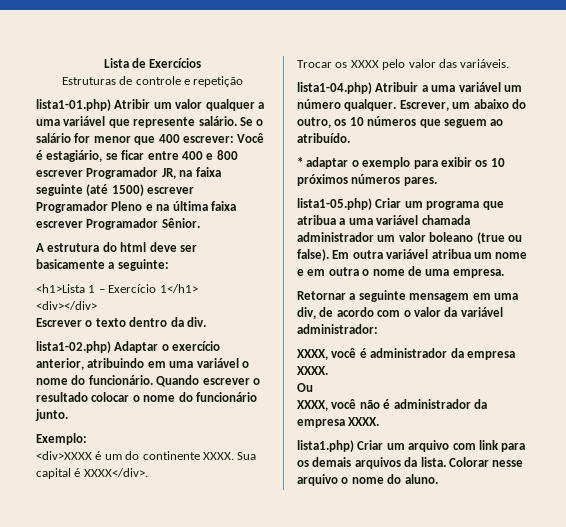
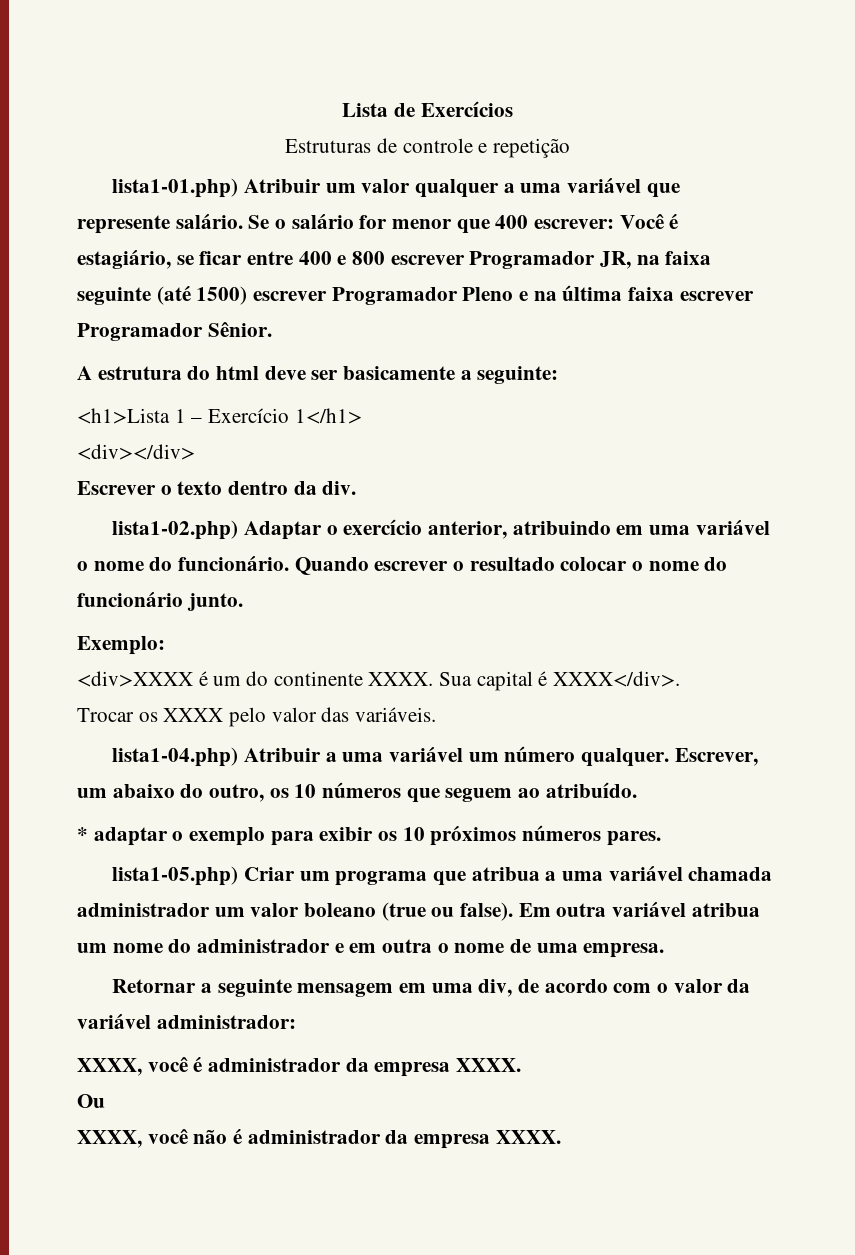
- lista1-01.php) Atribir um valor qualquer a uma variável que represente salário.
+ lista1-01.php) Atribuir um valor qualquer a uma variável que represente salário.
- Em outra variável atribua um nome e em outra o nome de uma empresa.
+ Em outra variável atribua um nome do administrador e em outra o nome de uma empresa.
- lista1.php) Criar um arquivo com link para os demais arquivos da lista. Colorar nesse arquivo o nome do aluno.

